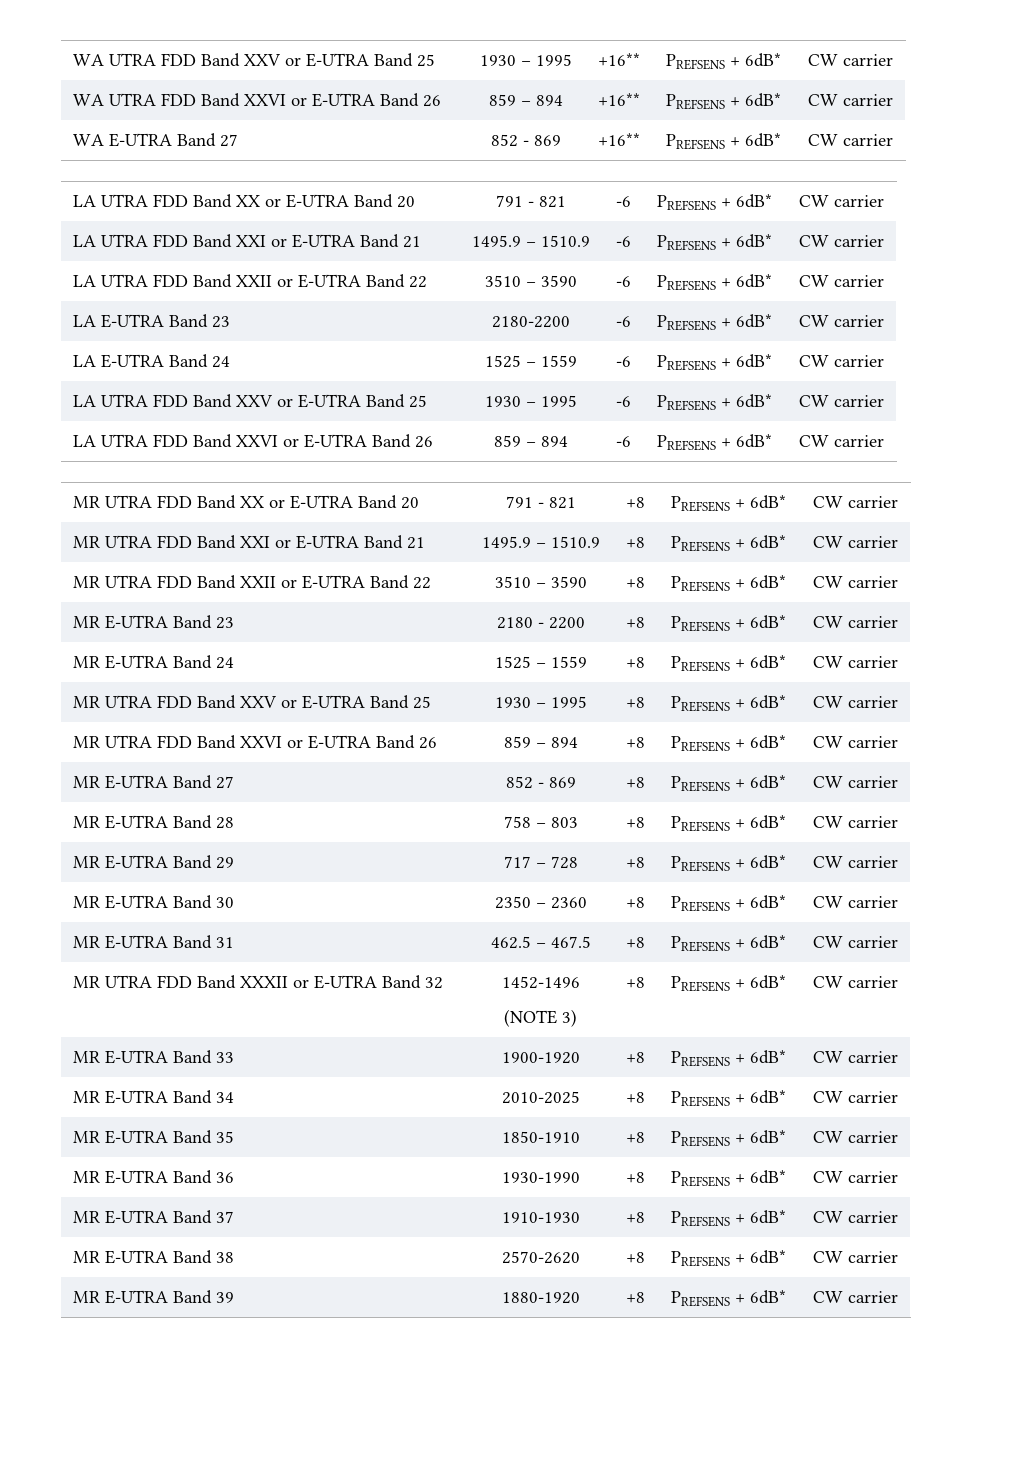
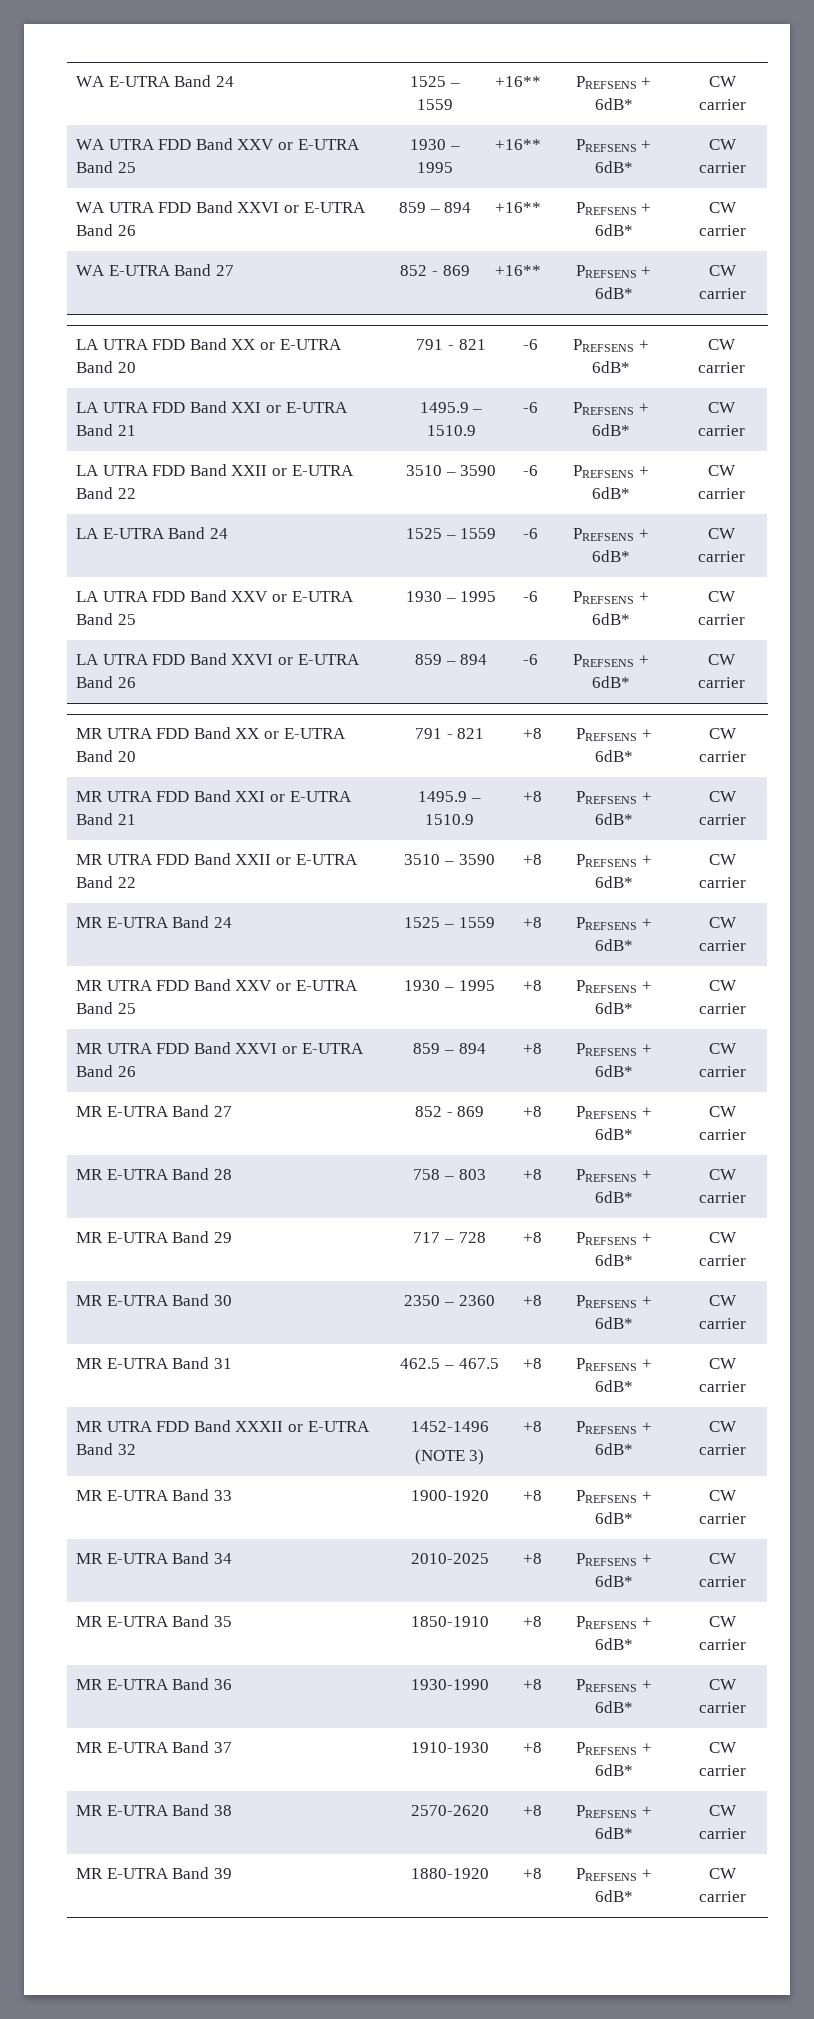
+ WA E-UTRA Band 24 | 1525 – 1559 | +16** | PREFSENS + 6dB* | CW carrier
- LA E-UTRA Band 23 | 2180-2200 | -6 | PREFSENS + 6dB* | CW carrier
- MR E-UTRA Band 23 | 2180 - 2200 | +8 | PREFSENS + 6dB* | CW carrier

